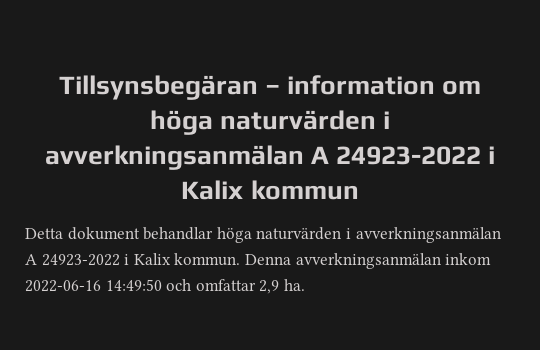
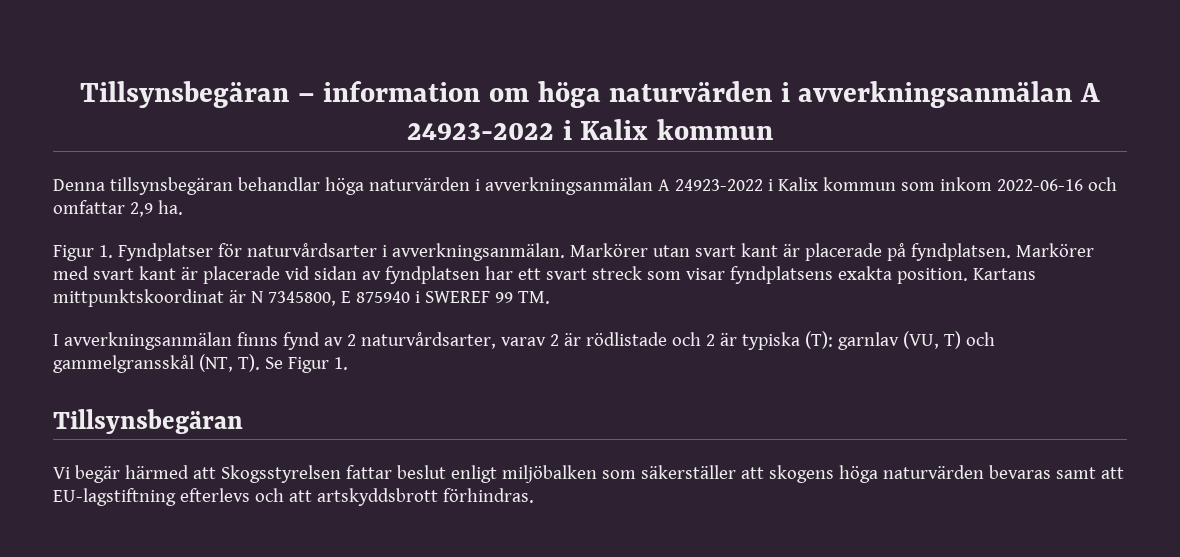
- Detta dokument behandlar höga naturvärden i avverkningsanmälan A 24923-2022 i Kalix kommun. Denna avverkningsanmälan inkom 2022-06-16 14:49:50 och omfattar 2,9 ha.
+ Denna tillsynsbegäran behandlar höga naturvärden i avverkningsanmälan A 24923-2022 i Kalix kommun som inkom 2022-06-16 och omfattar 2,9 ha.
+ Figur 1. Fyndplatser för naturvårdsarter i avverkningsanmälan. Markörer utan svart kant är placerade på fyndplatsen. Markörer med svart kant är placerade vid sidan av fyndplatsen har ett svart streck som visar fyndplatsens exakta position. Kartans mittpunktskoordinat är N 7345800, E 875940 i SWEREF 99 TM.
+ I avverkningsanmälan finns fynd av 2 naturvårdsarter, varav 2 är rödlistade och 2 är typiska (T): garnlav (VU, T) och gammelgransskål (NT, T). Se Figur 1.
+ Tillsynsbegäran
+ Vi begär härmed att Skogsstyrelsen fattar beslut enligt miljöbalken som säkerställer att skogens höga naturvärden bevaras samt att EU-lagstiftning efterlevs och att artskyddsbrott förhindras.

